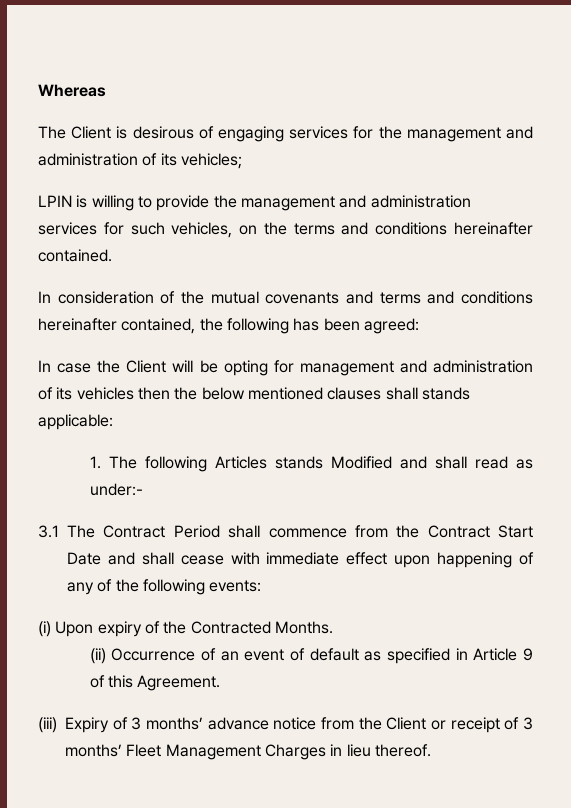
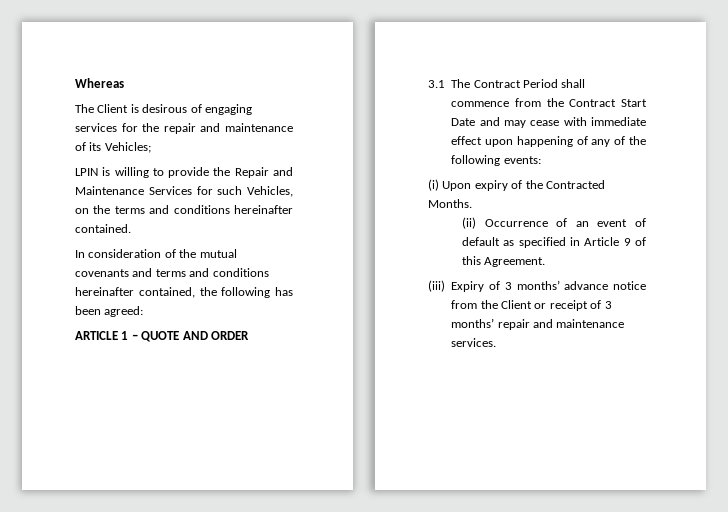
- The Client is desirous of engaging services for the management and administration of its vehicles;
+ The Client is desirous of engaging services for the repair and maintenance of its Vehicles;
- LPIN is willing to provide the management and administration services for such vehicles, on the terms and conditions hereinafter contained.
+ LPIN is willing to provide the Repair and Maintenance Services for such Vehicles, on the terms and conditions hereinafter contained.
- In case the Client will be opting for management and administration of its vehicles then the below mentioned clauses shall stands applicable:
- 1. The following Articles stands Modified and shall read as under:-
+ ARTICLE 1 – QUOTE AND ORDER
- 3.1 The Contract Period shall commence from the Contract Start Date and shall cease with immediate effect upon happening of any of the following events:
+ 3.1 The Contract Period shall commence from the Contract Start Date and may cease with immediate effect upon happening of any of the following events:
- (iii) Expiry of 3 months’ advance notice from the Client or receipt of 3 months’ Fleet Management Charges in lieu thereof.
+ (iii) Expiry of 3 months’ advance notice from the Client or receipt of 3 months’ repair and maintenance services.

